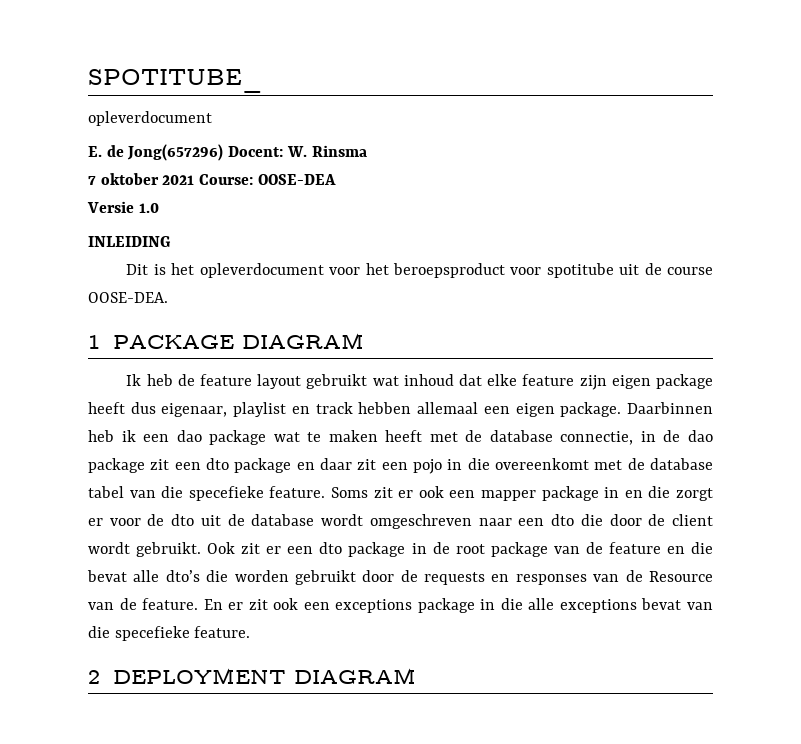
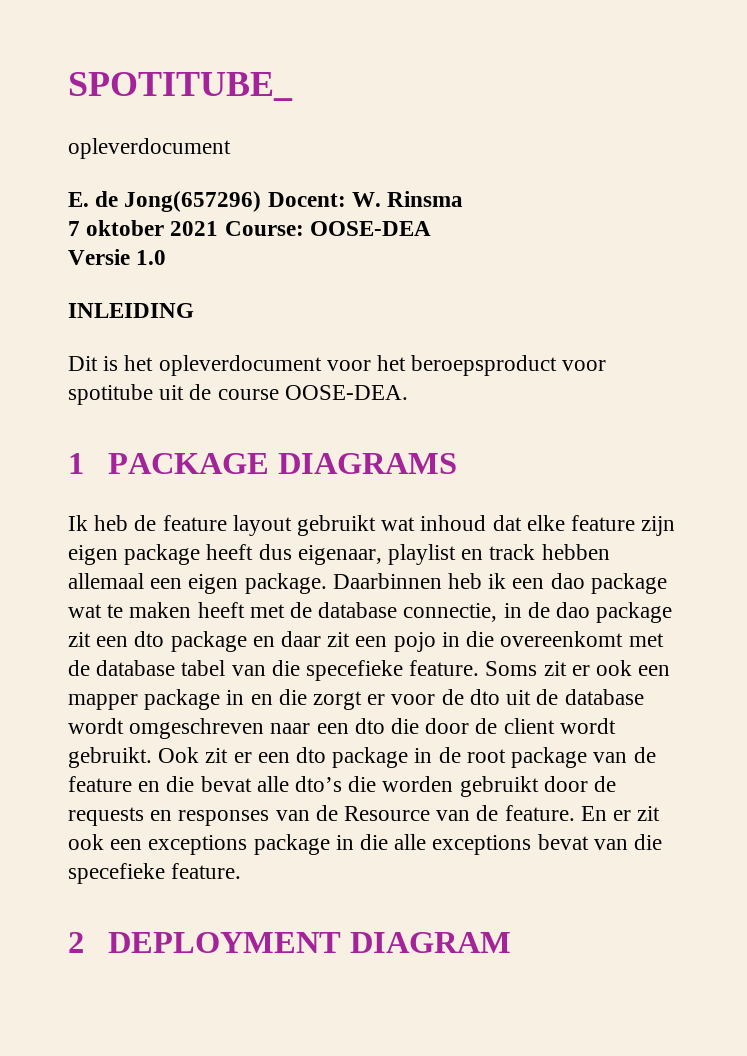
- 1 PACKAGE DIAGRAM
+ 1 PACKAGE DIAGRAMS

